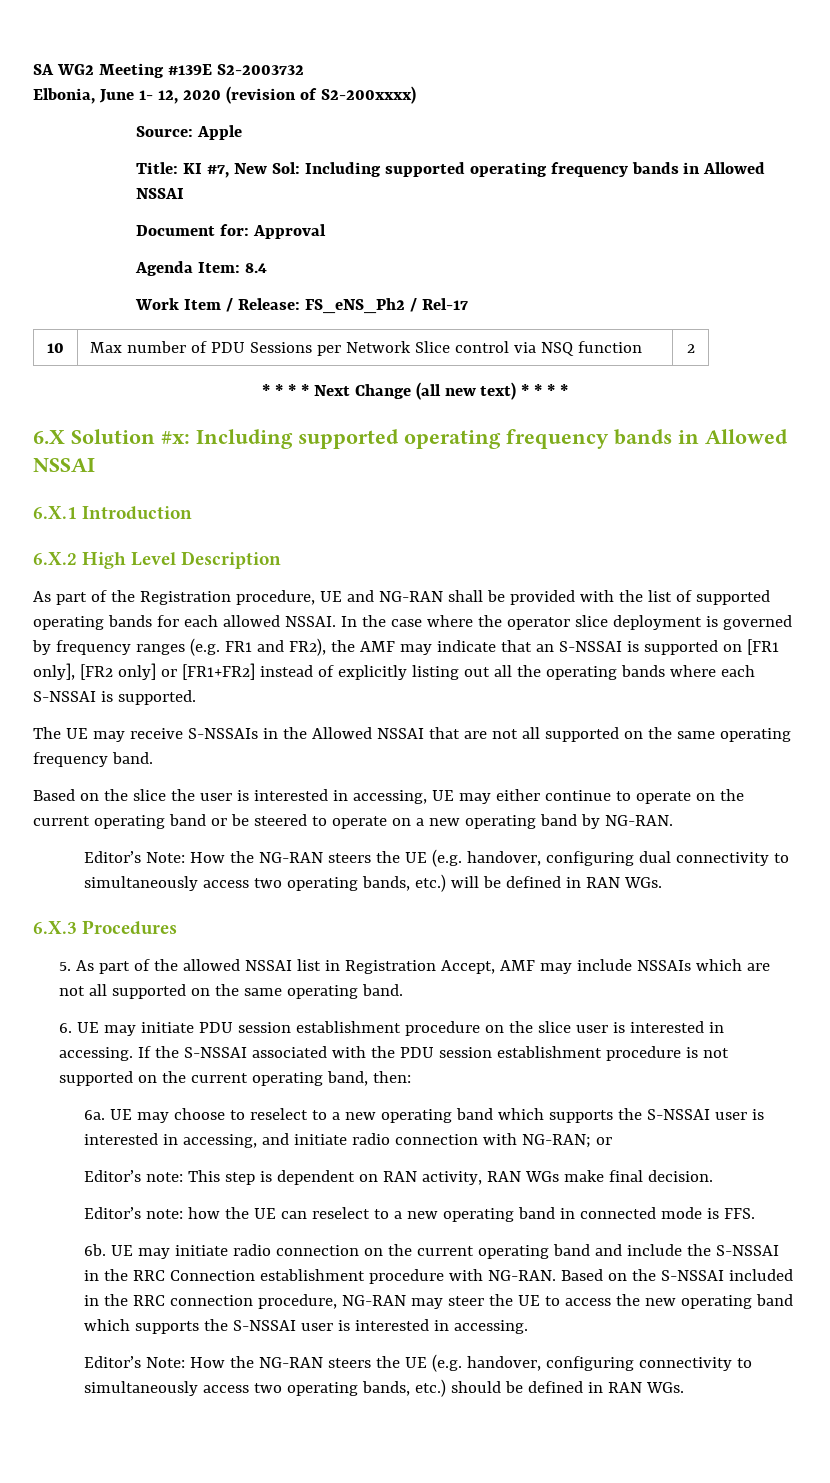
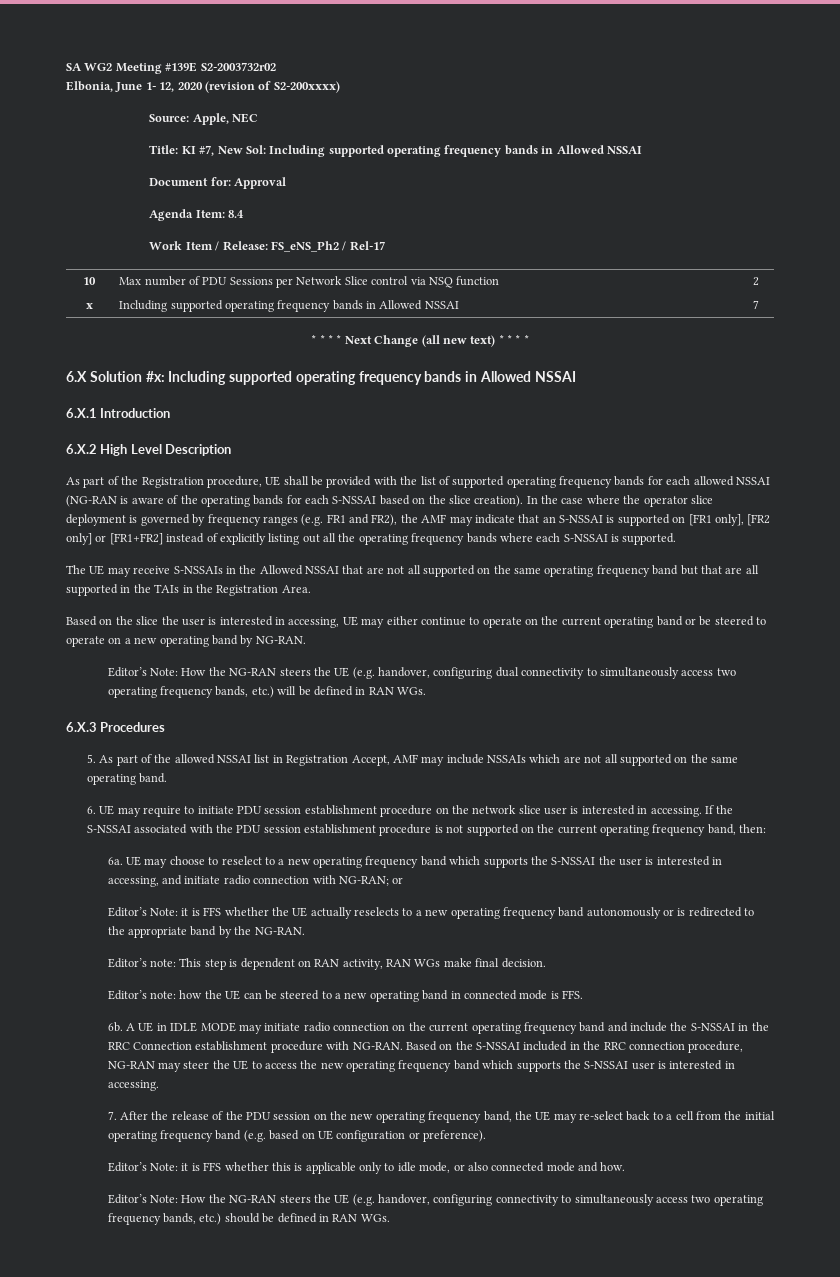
- SA WG2 Meeting #139E S2-2003732
+ SA WG2 Meeting #139E S2-2003732r02
- Source: Apple
+ Source: Apple, NEC
+ x | Including supported operating frequency bands in Allowed NSSAI | 7
- As part of the Registration procedure, UE and NG-RAN shall be provided with the list of supported operating bands for each allowed NSSAI.
+ As part of the Registration procedure, UE shall be provided with the list of supported operating frequency bands for each allowed NSSAI (NG-RAN is aware of the operating bands for each S-NSSAI based on the slice creation).
- In the case where the operator slice deployment is governed by frequency ranges (e.g. FR1 and FR2), the AMF may indicate that an S-NSSAI is supported on [FR1 only], [FR2 only] or [FR1+FR2] instead of explicitly listing out all the operating bands where each S-NSSAI is supported.
+ In the case where the operator slice deployment is governed by frequency ranges (e.g. FR1 and FR2), the AMF may indicate that an S-NSSAI is supported on [FR1 only], [FR2 only] or [FR1+FR2] instead of explicitly listing out all the operating frequency bands where each S-NSSAI is supported.
- The UE may receive S-NSSAIs in the Allowed NSSAI that are not all supported on the same operating frequency band.
+ The UE may receive S-NSSAIs in the Allowed NSSAI that are not all supported on the same operating frequency band but that are all supported in the TAIs in the Registration Area.
- Editor’s Note: How the NG-RAN steers the UE (e.g. handover, configuring dual connectivity to simultaneously access two operating bands, etc.) will be defined in RAN WGs.
+ Editor’s Note: How the NG-RAN steers the UE (e.g. handover, configuring dual connectivity to simultaneously access two operating frequency bands, etc.) will be defined in RAN WGs.
- 6. UE may initiate PDU session establishment procedure on the slice user is interested in accessing.
+ 6. UE may require to initiate PDU session establishment procedure on the network slice user is interested in accessing.
- If the S-NSSAI associated with the PDU session establishment procedure is not supported on the current operating band, then:
+ If the S-NSSAI associated with the PDU session establishment procedure is not supported on the current operating frequency band, then:
- UE may choose to reselect to a new operating band which supports the S-NSSAI user is interested in accessing, and initiate radio connection with NG-RAN; or
+ UE may choose to reselect to a new operating frequency band which supports the S-NSSAI the user is interested in accessing, and initiate radio connection with NG-RAN; or
+ Editor’s Note: it is FFS whether the UE actually reselects to a new operating frequency band autonomously or is redirected to the appropriate band by the NG-RAN.
- Editor’s note: how the UE can reselect to a new operating band in connected mode is FFS.
+ Editor’s note: how the UE can be steered to a new operating band in connected mode is FFS.
- UE may initiate radio connection on the current operating band and include the S-NSSAI in the RRC Connection establishment procedure with NG-RAN.
+ A UE in IDLE MODE may initiate radio connection on the current operating frequency band and include the S-NSSAI in the RRC Connection establishment procedure with NG-RAN.
- Based on the S-NSSAI included in the RRC connection procedure, NG-RAN may steer the UE to access the new operating band which supports the S-NSSAI user is interested in accessing.
+ Based on the S-NSSAI included in the RRC connection procedure, NG-RAN may steer the UE to access the new operating frequency band which supports the S-NSSAI user is interested in accessing.
+ 7. After the release of the PDU session on the new operating frequency band, the UE may re-select back to a cell from the initial operating frequency band (e.g. based on UE configuration or preference).
+ Editor’s Note: it is FFS whether this is applicable only to idle mode, or also connected mode and how.
- Editor’s Note: How the NG-RAN steers the UE (e.g. handover, configuring connectivity to simultaneously access two operating bands, etc.) should be defined in RAN WGs.
+ Editor’s Note: How the NG-RAN steers the UE (e.g. handover, configuring connectivity to simultaneously access two operating frequency bands, etc.) should be defined in RAN WGs.

